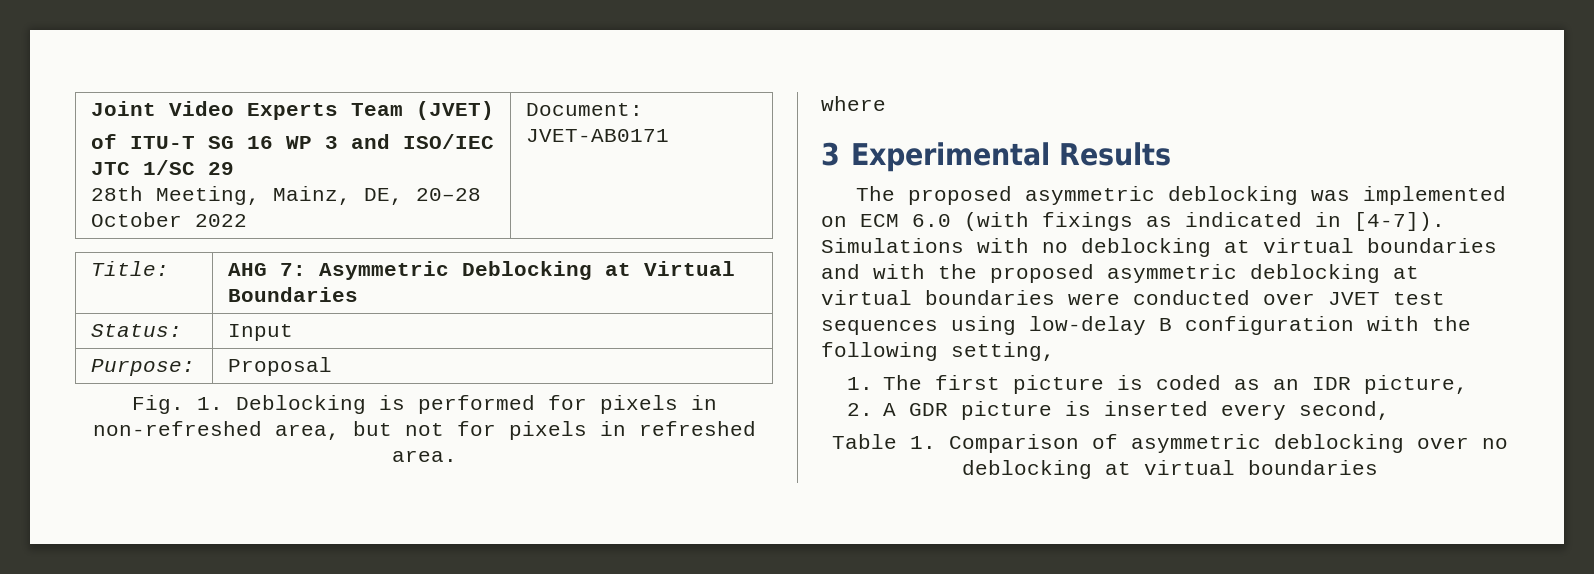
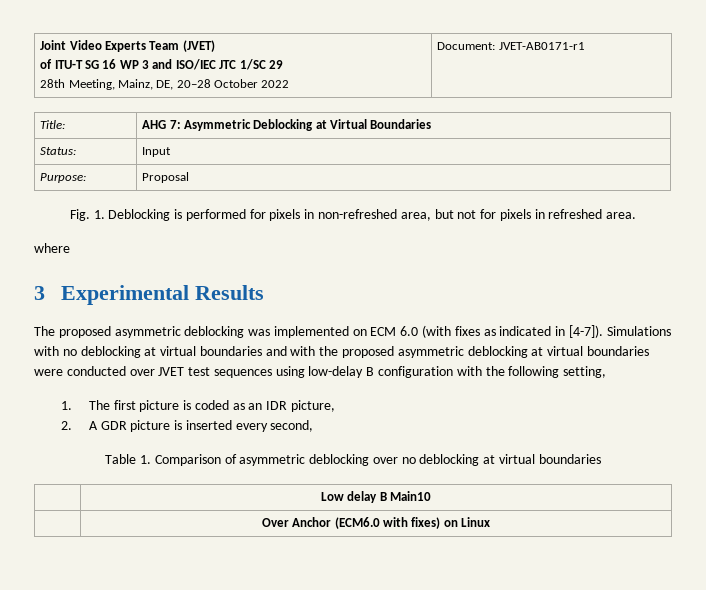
  Joint Video Experts Team (JVET)
  of ITU-T SG 16 WP 3 and ISO/IEC JTC 1/SC 29
- 28th Meeting, Mainz, DE, 20–28 October 2022 | Document: JVET-AB0171
+ 28th Meeting, Mainz, DE, 20–28 October 2022 | Document: JVET-AB0171-r1
- The proposed asymmetric deblocking was implemented on ECM 6.0 (with fixings as indicated in [4-7]).
+ The proposed asymmetric deblocking was implemented on ECM 6.0 (with fixes as indicated in [4-7]).
+ | Low delay B Main10
+ | Over Anchor (ECM6.0 with fixes) on Linux

